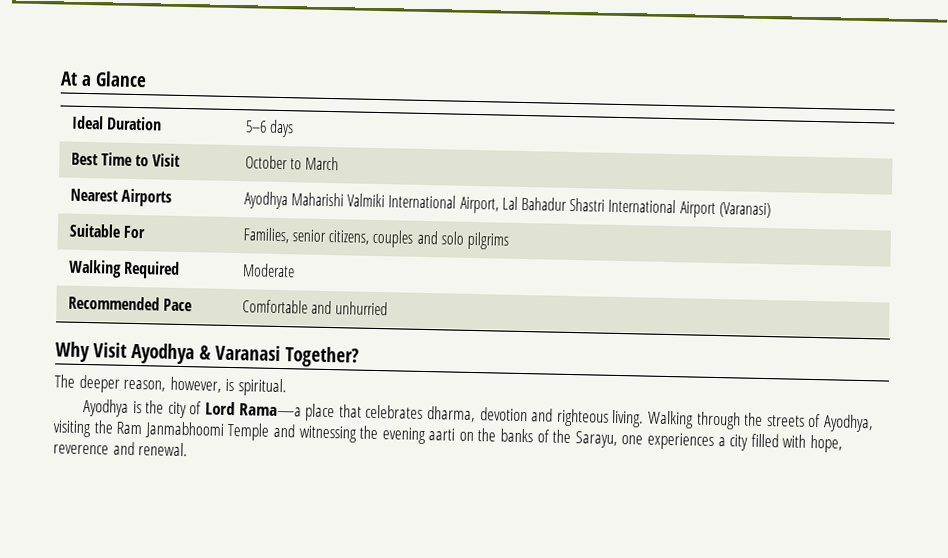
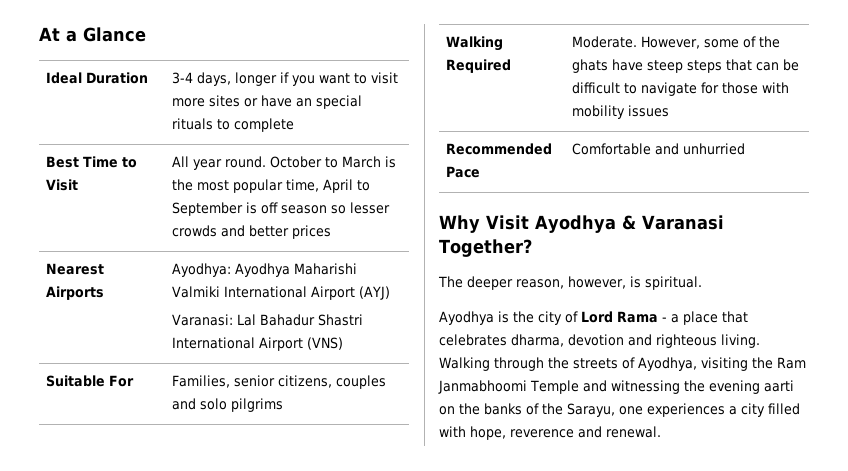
- Ideal Duration | 5–6 days
+ Ideal Duration | 3-4 days, longer if you want to visit more sites or have an special rituals to complete
- Best Time to Visit | October to March
+ Best Time to Visit | All year round. October to March is the most popular time, April to September is off season so lesser crowds and better prices
- Nearest Airports | Ayodhya Maharishi Valmiki International Airport, Lal Bahadur Shastri International Airport (Varanasi)
+ Nearest Airports | Ayodhya: Ayodhya Maharishi Valmiki International Airport (AYJ)
+ Varanasi: Lal Bahadur Shastri International Airport (VNS)
- Walking Required | Moderate
+ Walking Required | Moderate. However, some of the ghats have steep steps that can be difficult to navigate for those with mobility issues
- Ayodhya is the city of Lord Rama—a place that celebrates dharma, devotion and righteous living.
+ Ayodhya is the city of Lord Rama - a place that celebrates dharma, devotion and righteous living.

